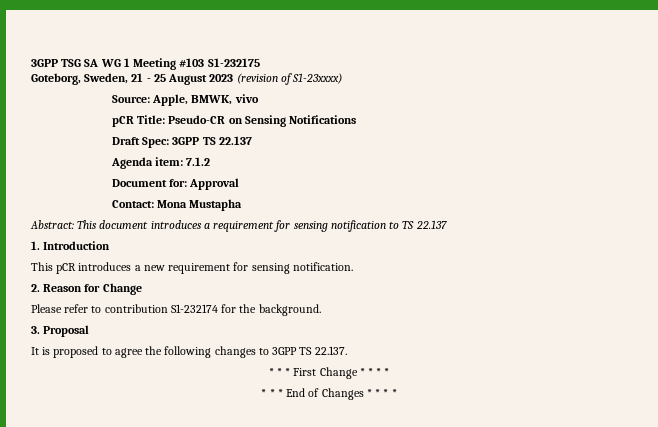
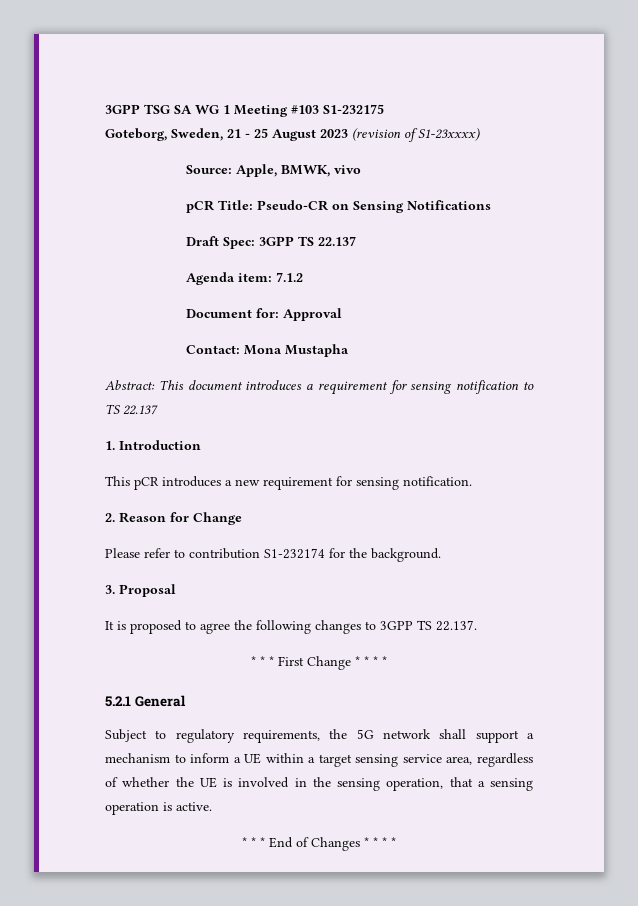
+ 5.2.1 General
+ Subject to regulatory requirements, the 5G network shall support a mechanism to inform a UE within a target sensing service area, regardless of whether the UE is involved in the sensing operation, that a sensing operation is active.

